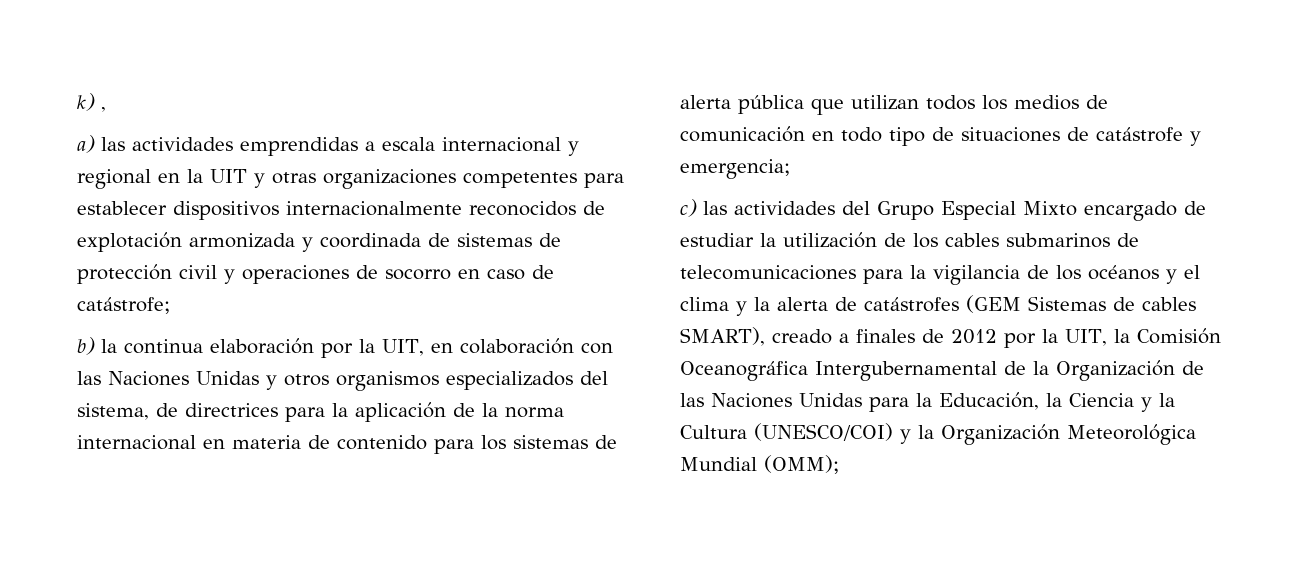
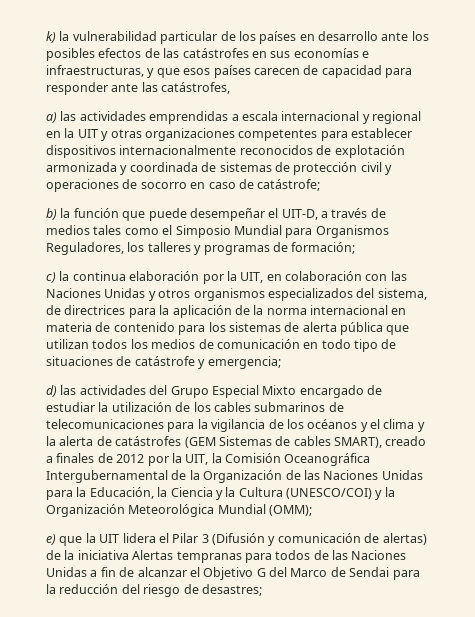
- k) ,
+ k) la vulnerabilidad particular de los países en desarrollo ante los posibles efectos de las catástrofes en sus economías e infraestructuras, y que esos países carecen de capacidad para responder ante las catástrofes,
- b) la continua elaboración por la UIT, en colaboración con las Naciones Unidas y otros organismos especializados del sistema, de directrices para la aplicación de la norma internacional en materia de contenido para los sistemas de alerta pública que utilizan todos los medios de comunicación en todo tipo de situaciones de catástrofe y emergencia;
+ b) la función que puede desempeñar el UIT-D, a través de medios tales como el Simposio Mundial para Organismos Reguladores, los talleres y programas de formación;
+ c) la continua elaboración por la UIT, en colaboración con las Naciones Unidas y otros organismos especializados del sistema, de directrices para la aplicación de la norma internacional en materia de contenido para los sistemas de alerta pública que utilizan todos los medios de comunicación en todo tipo de situaciones de catástrofe y emergencia;
- c) las actividades del Grupo Especial Mixto encargado de estudiar la utilización de los cables submarinos de telecomunicaciones para la vigilancia de los océanos y el clima y la alerta de catástrofes (GEM Sistemas de cables SMART), creado a finales de 2012 por la UIT, la Comisión Oceanográfica Intergubernamental de la Organización de las Naciones Unidas para la Educación, la Ciencia y la Cultura (UNESCO/COI) y la Organización Meteorológica Mundial (OMM);
+ d) las actividades del Grupo Especial Mixto encargado de estudiar la utilización de los cables submarinos de telecomunicaciones para la vigilancia de los océanos y el clima y la alerta de catástrofes (GEM Sistemas de cables SMART), creado a finales de 2012 por la UIT, la Comisión Oceanográfica Intergubernamental de la Organización de las Naciones Unidas para la Educación, la Ciencia y la Cultura (UNESCO/COI) y la Organización Meteorológica Mundial (OMM);
+ e) que la UIT lidera el Pilar 3 (Difusión y comunicación de alertas) de la iniciativa Alertas tempranas para todos de las Naciones Unidas a fin de alcanzar el Objetivo G del Marco de Sendai para la reducción del riesgo de desastres;

